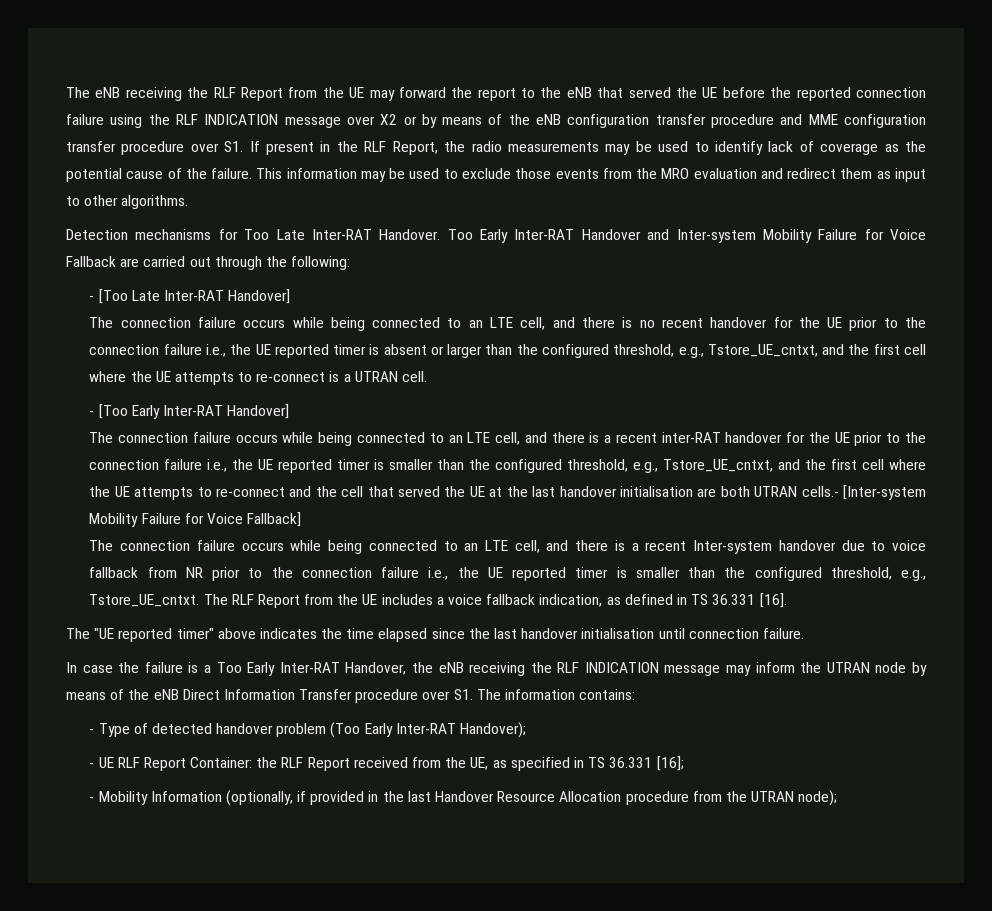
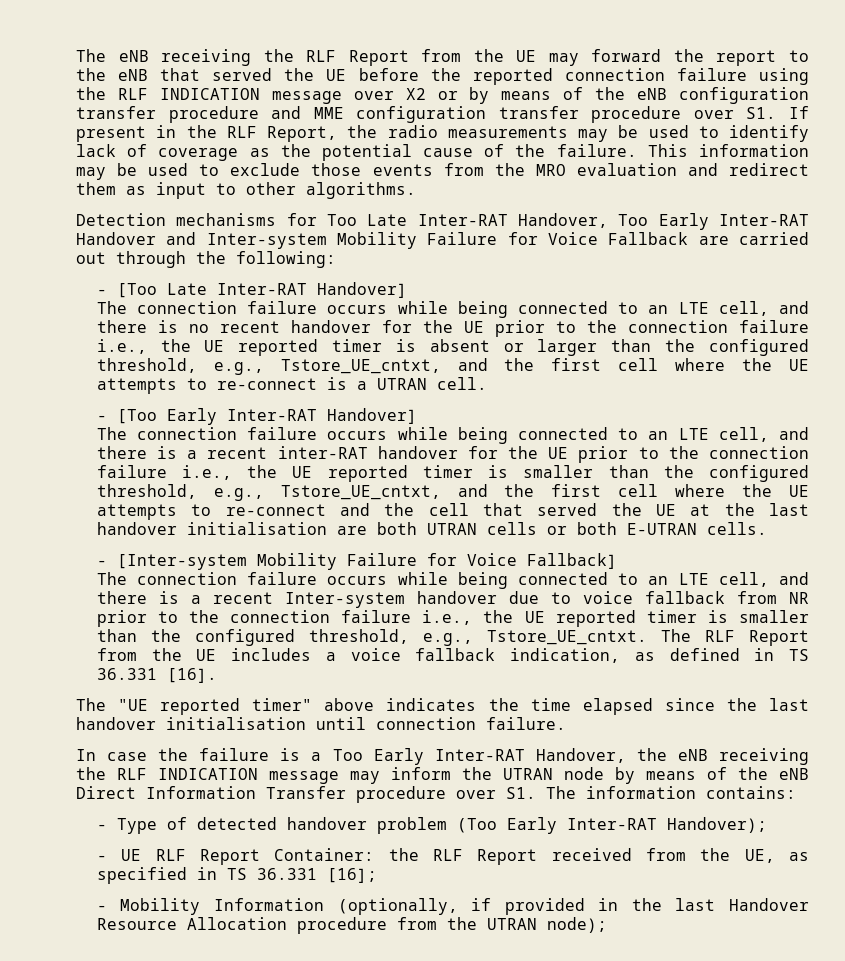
- Detection mechanisms for Too Late Inter-RAT Handover. Too Early Inter-RAT Handover and Inter-system Mobility Failure for Voice Fallback are carried out through the following:
+ Detection mechanisms for Too Late Inter-RAT Handover, Too Early Inter-RAT Handover and Inter-system Mobility Failure for Voice Fallback are carried out through the following:
- The connection failure occurs while being connected to an LTE cell, and there is a recent inter-RAT handover for the UE prior to the connection failure i.e., the UE reported timer is smaller than the configured threshold, e.g., Tstore_UE_cntxt, and the first cell where the UE attempts to re-connect and the cell that served the UE at the last handover initialisation are both UTRAN cells.- [Inter-system Mobility Failure for Voice Fallback]
+ The connection failure occurs while being connected to an LTE cell, and there is a recent inter-RAT handover for the UE prior to the connection failure i.e., the UE reported timer is smaller than the configured threshold, e.g., Tstore_UE_cntxt, and the first cell where the UE attempts to re-connect and the cell that served the UE at the last handover initialisation are both UTRAN cells or both E-UTRAN cells.
+ - [Inter-system Mobility Failure for Voice Fallback]

